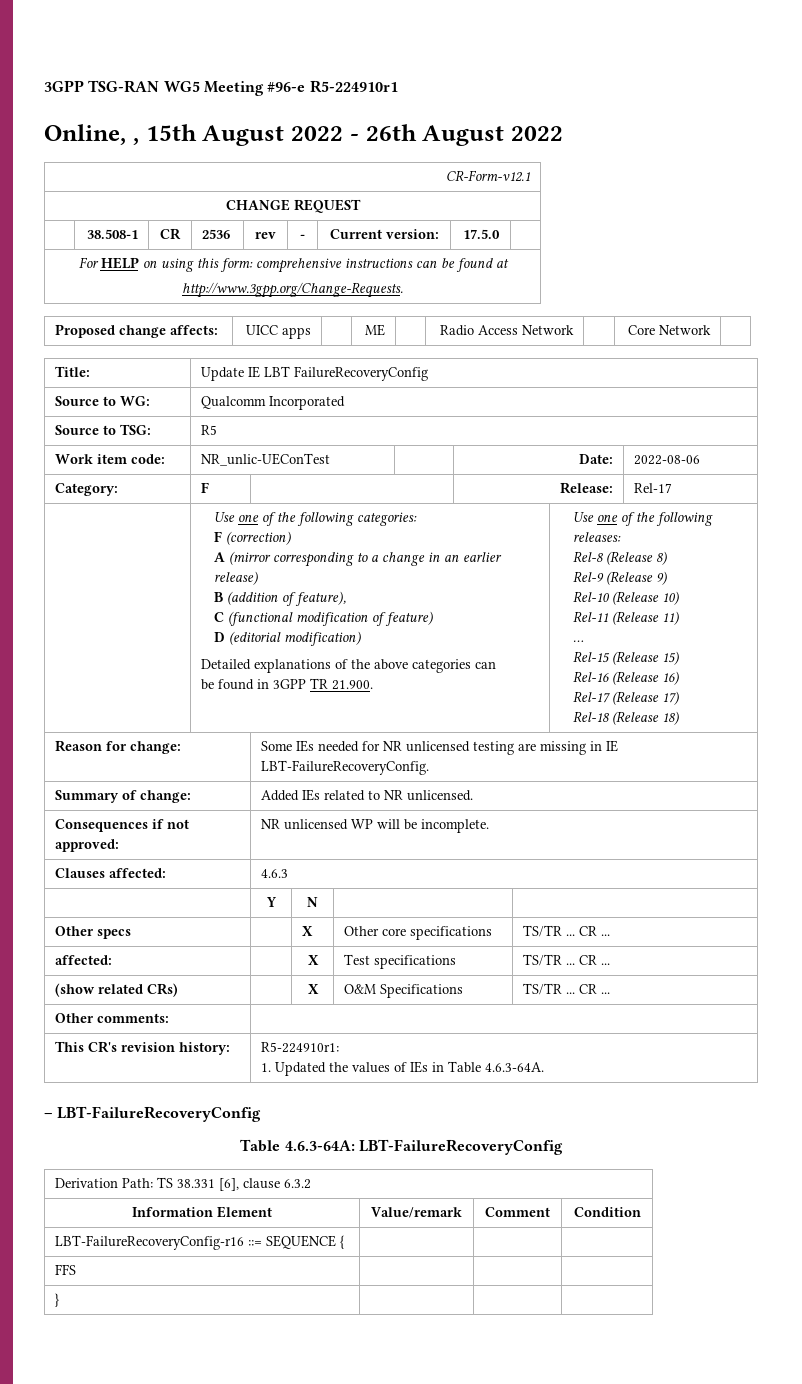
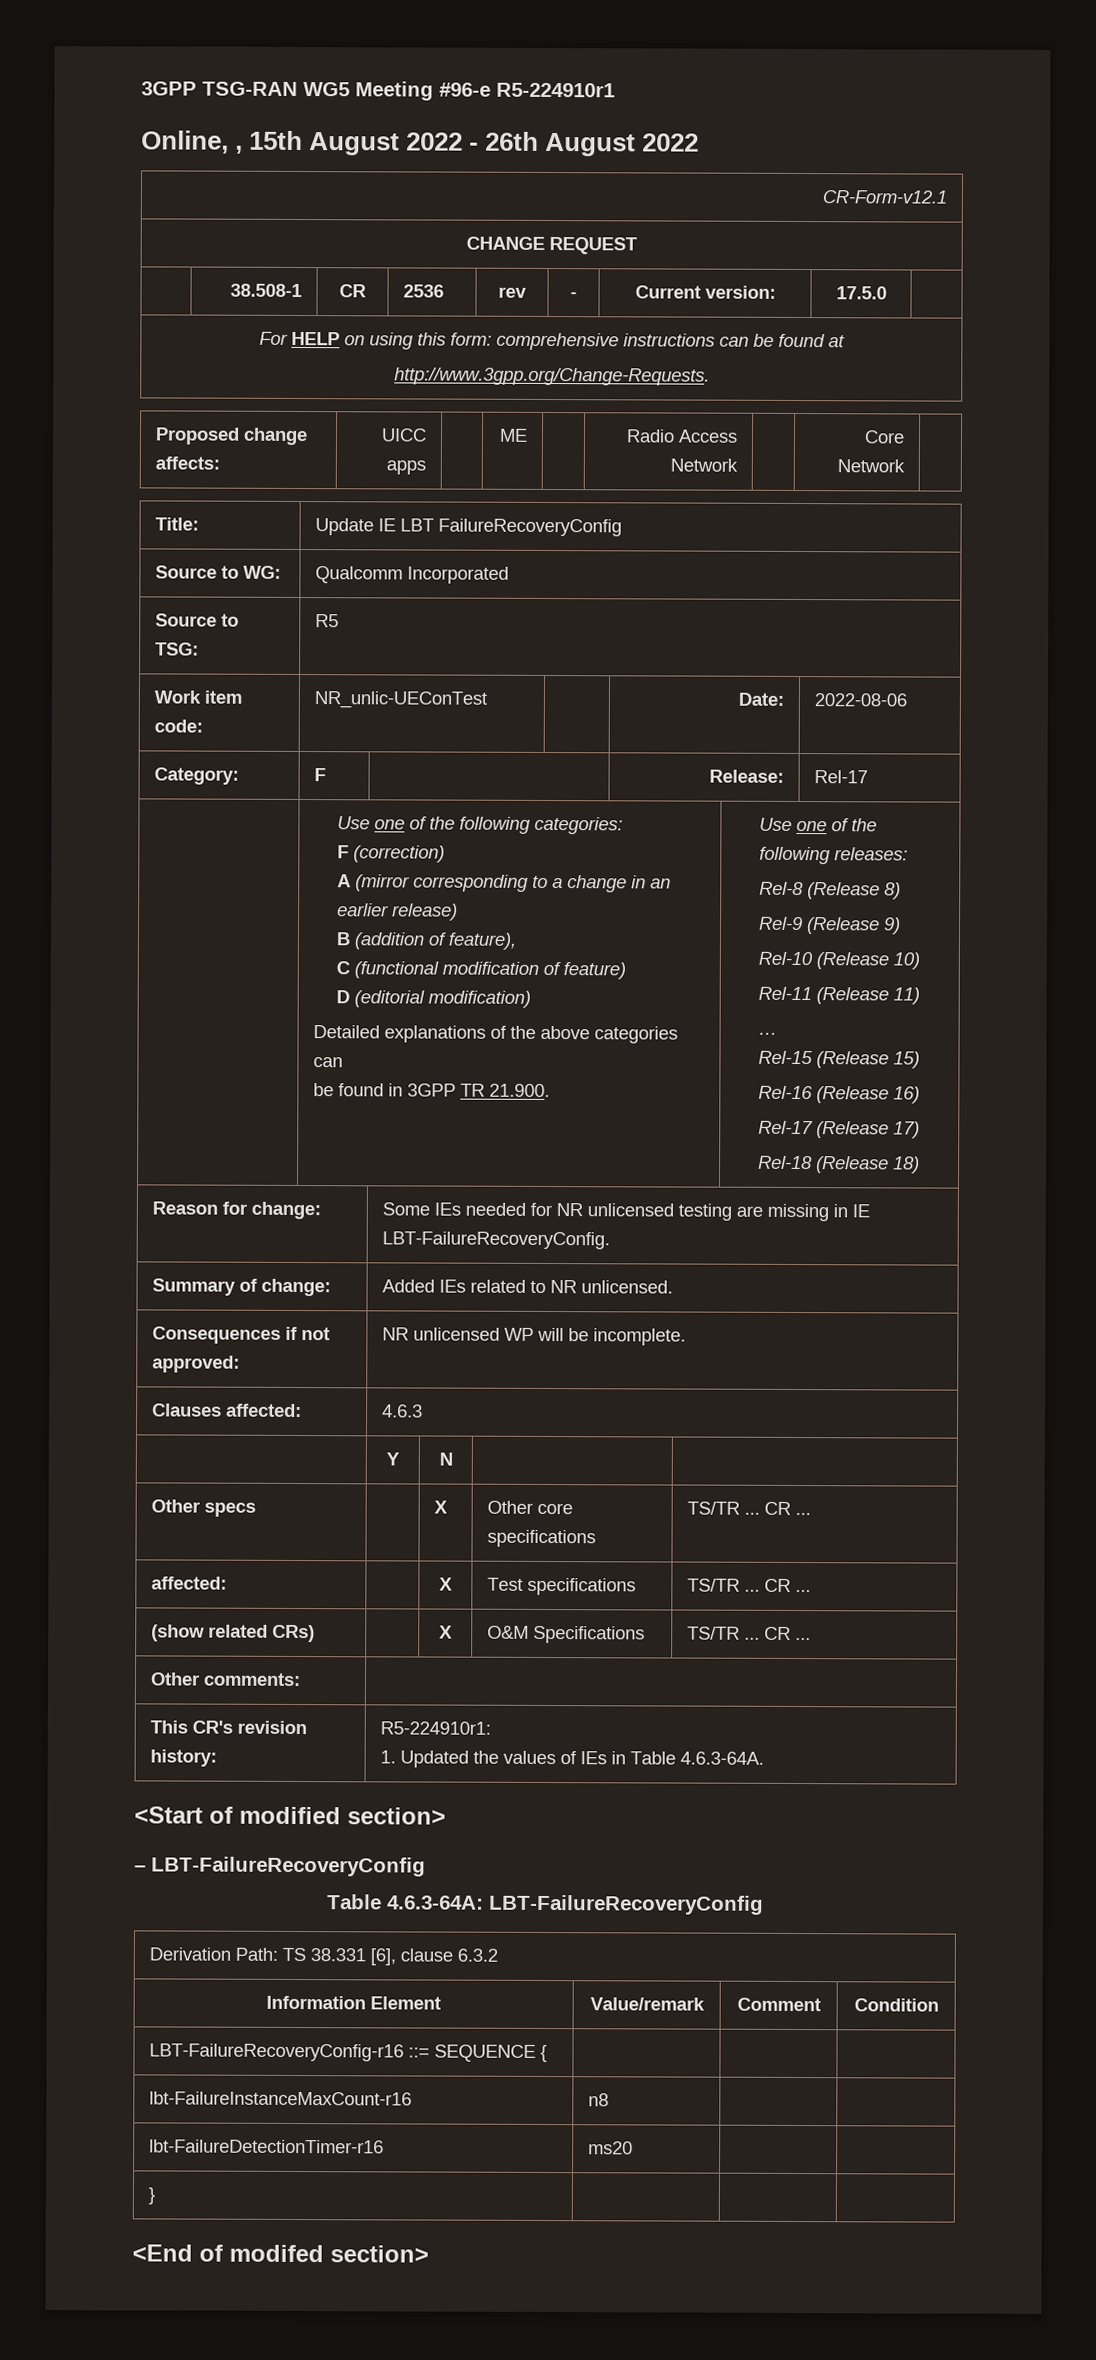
+ <Start of modified section>
- FFS | | |
+ lbt-FailureInstanceMaxCount-r16 | n8 | |
+ lbt-FailureDetectionTimer-r16 | ms20 | |
  } | | |
+ <End of modifed section>

